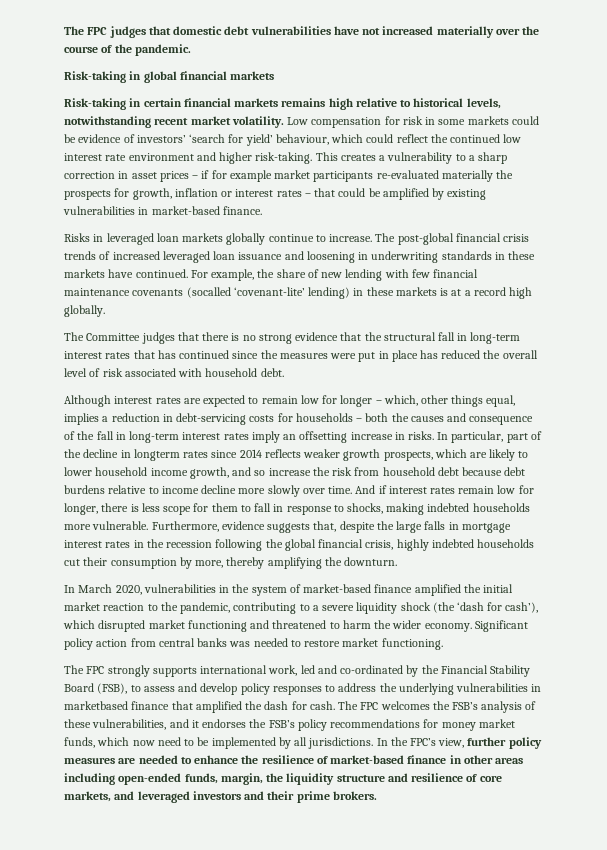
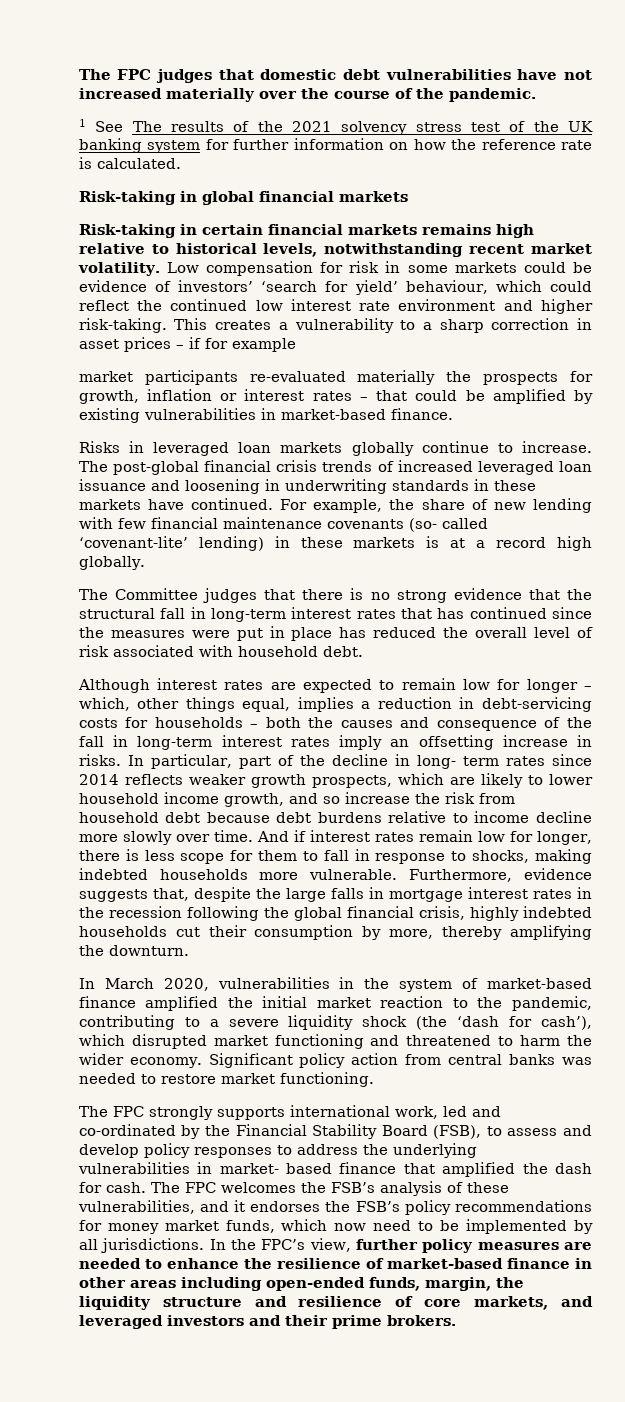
+ 1 See The results of the 2021 solvency stress test of the UK banking system for further information on how the reference rate is calculated.
- This creates a vulnerability to a sharp correction in asset prices – if for example market participants re-evaluated materially the prospects for growth, inflation or interest rates – that could be amplified by existing vulnerabilities in market-based finance.
+ This creates a vulnerability to a sharp correction in asset prices – if for example
+ market participants re-evaluated materially the prospects for growth, inflation or interest rates – that could be amplified by existing vulnerabilities in market-based finance.
- For example, the share of new lending with few financial maintenance covenants (socalled ‘covenant-lite’ lending) in these markets is at a record high globally.
+ For example, the share of new lending with few financial maintenance covenants (so- called ‘covenant-lite’ lending) in these markets is at a record high globally.
- In particular, part of the decline in longterm rates since 2014 reflects weaker growth prospects, which are likely to lower household income growth, and so increase the risk from household debt because debt burdens relative to income decline more slowly over time.
+ In particular, part of the decline in long- term rates since 2014 reflects weaker growth prospects, which are likely to lower household income growth, and so increase the risk from household debt because debt burdens relative to income decline more slowly over time.
- The FPC strongly supports international work, led and co-ordinated by the Financial Stability Board (FSB), to assess and develop policy responses to address the underlying vulnerabilities in marketbased finance that amplified the dash for cash.
+ The FPC strongly supports international work, led and co-ordinated by the Financial Stability Board (FSB), to assess and develop policy responses to address the underlying vulnerabilities in market- based finance that amplified the dash for cash.

